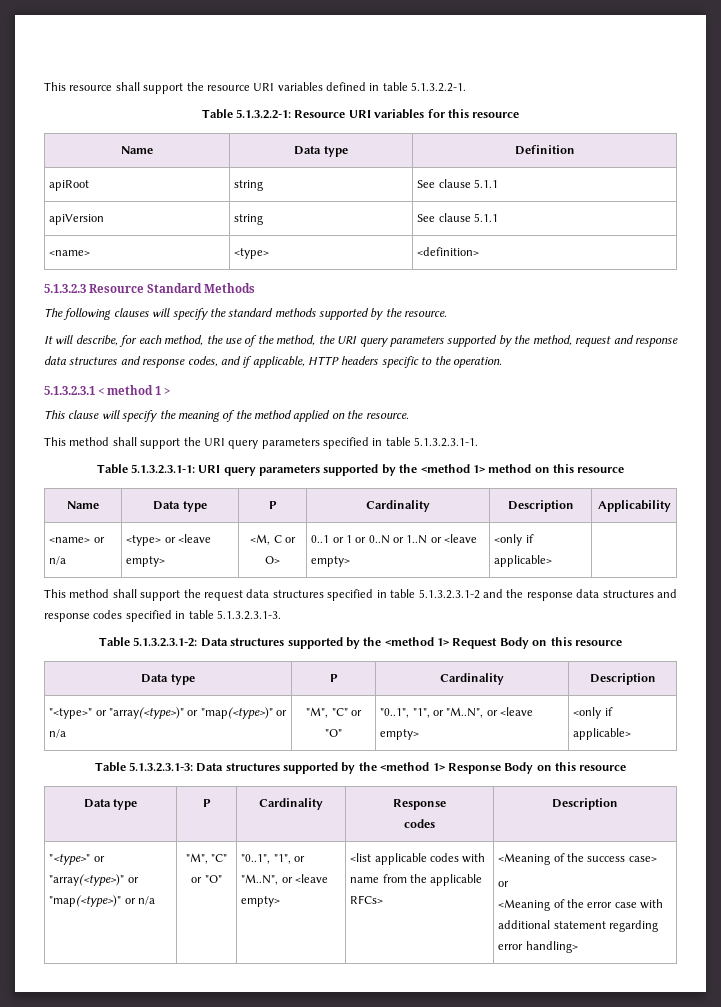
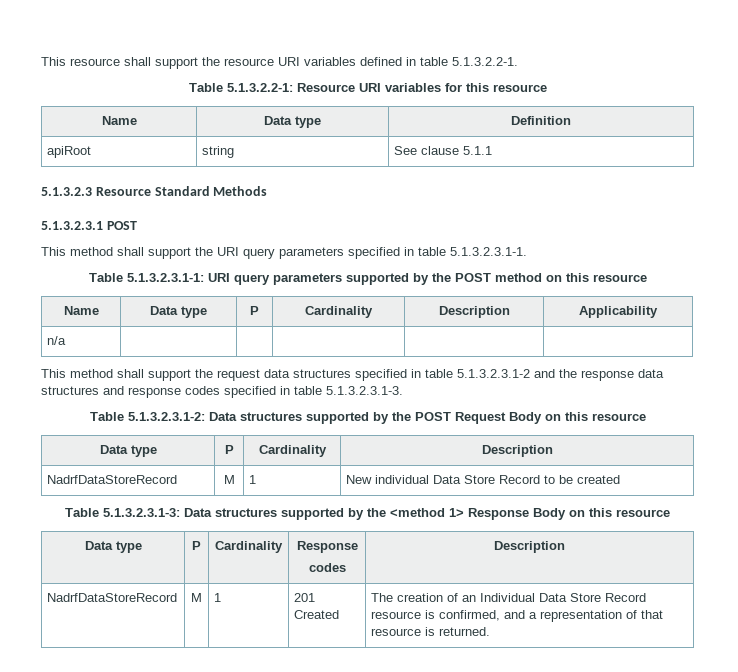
- apiVersion | string | See clause 5.1.1
- <name> | <type> | <definition>
  5.1.3.2.3 Resource Standard Methods
- The following clauses will specify the standard methods supported by the resource.
- It will describe, for each method, the use of the method, the URI query parameters supported by the method, request and response data structures and response codes, and if applicable, HTTP headers specific to the operation.
- 5.1.3.2.3.1 < method 1 >
- This clause will specify the meaning of the method applied on the resource.
+ 5.1.3.2.3.1 POST
- Table 5.1.3.2.3.1-1: URI query parameters supported by the <method 1> method on this resource
+ Table 5.1.3.2.3.1-1: URI query parameters supported by the POST method on this resource
- <name> or n/a | <type> or <leave empty> | <M, C or O> | 0..1 or 1 or 0..N or 1..N or <leave empty> | <only if applicable> |
+ n/a | | | | |
- Table 5.1.3.2.3.1-2: Data structures supported by the <method 1> Request Body on this resource
+ Table 5.1.3.2.3.1-2: Data structures supported by the POST Request Body on this resource
- "<type>" or "array(<type>)" or "map(<type>)" or n/a | "M", "C" or "O" | "0..1", "1", or "M..N", or <leave empty> | <only if applicable>
+ NadrfDataStoreRecord | M | 1 | New individual Data Store Record to be created
- "<type>" or "array(<type>)" or "map(<type>)" or n/a | "M", "C" or "O" | "0..1", "1", or "M..N", or <leave empty> | <list applicable codes with name from the applicable RFCs> | <Meaning of the success case>
- or
- <Meaning of the error case with additional statement regarding error handling>
+ NadrfDataStoreRecord | M | 1 | 201 Created | The creation of an Individual Data Store Record resource is confirmed, and a representation of that resource is returned.

